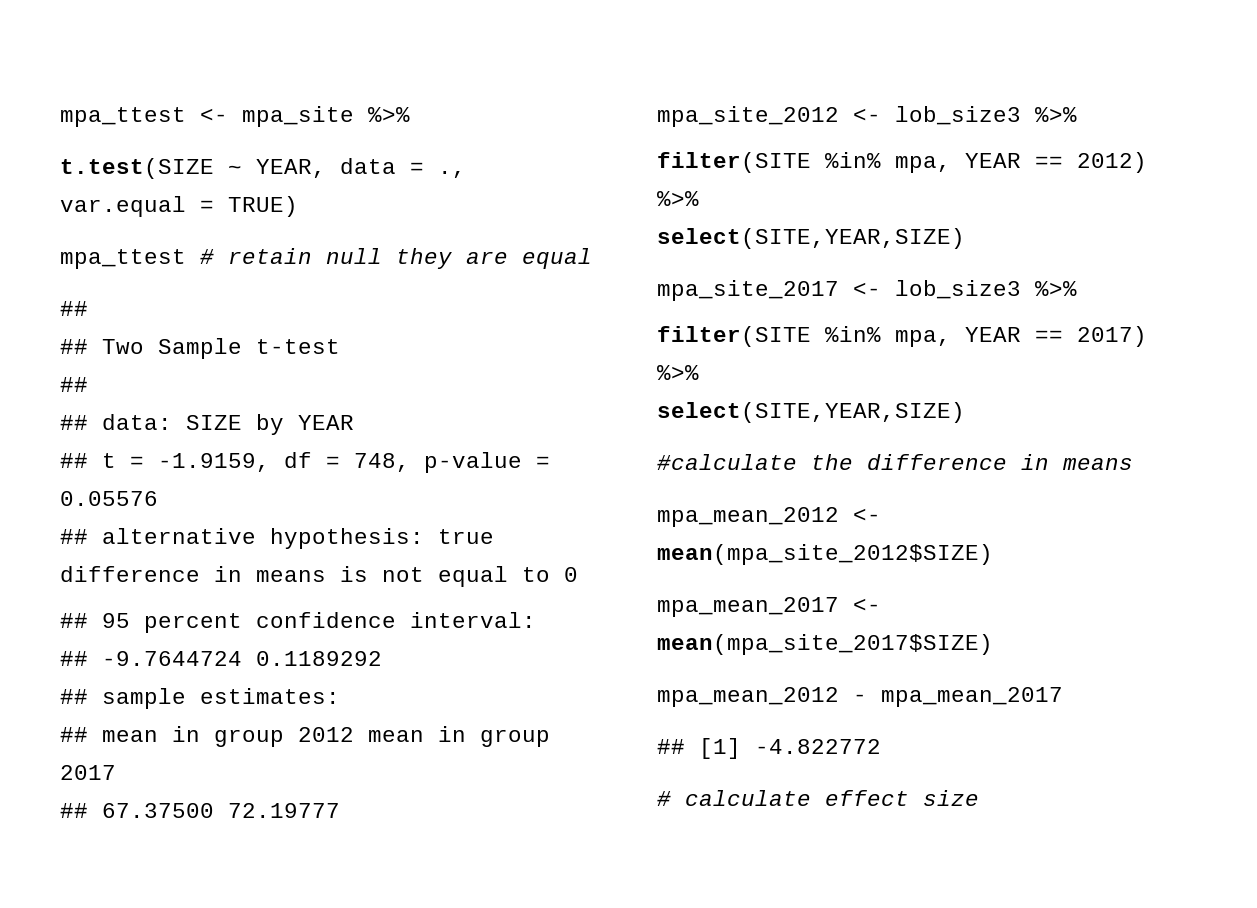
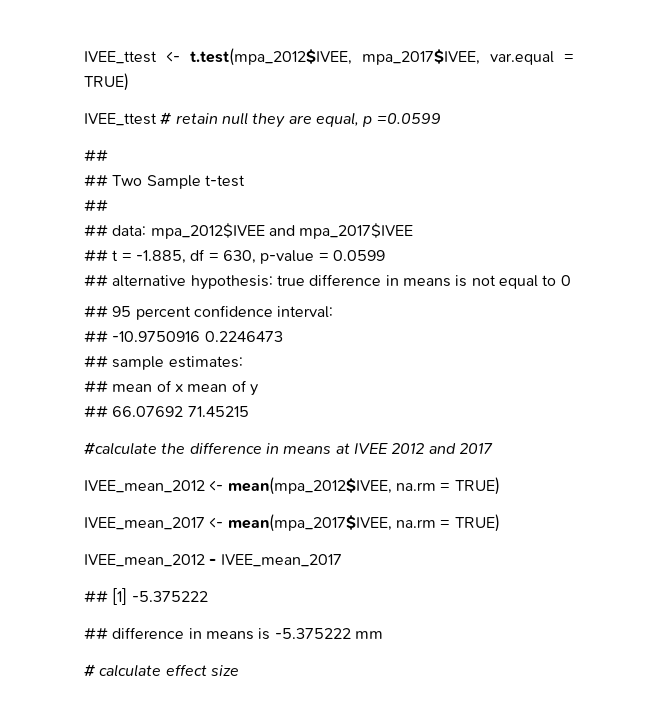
- mpa_ttest <- mpa_site %>%
- t.test(SIZE ~ YEAR, data = ., var.equal = TRUE)
+ IVEE_ttest <- t.test(mpa_2012$IVEE, mpa_2017$IVEE, var.equal = TRUE)
- mpa_ttest # retain null they are equal
+ IVEE_ttest # retain null they are equal, p =0.0599
- ## data: SIZE by YEAR
+ ## data: mpa_2012$IVEE and mpa_2017$IVEE
- ## t = -1.9159, df = 748, p-value = 0.05576
+ ## t = -1.885, df = 630, p-value = 0.0599
- ## -9.7644724 0.1189292
+ ## -10.9750916 0.2246473
- ## mean in group 2012 mean in group 2017
- ## 67.37500 72.19777
- mpa_site_2012 <- lob_size3 %>%
- filter(SITE %in% mpa, YEAR == 2012) %>%
- select(SITE,YEAR,SIZE)
- mpa_site_2017 <- lob_size3 %>%
- filter(SITE %in% mpa, YEAR == 2017) %>%
- select(SITE,YEAR,SIZE)
+ ## mean of x mean of y
+ ## 66.07692 71.45215
- #calculate the difference in means
- mpa_mean_2012 <- mean(mpa_site_2012$SIZE)
- mpa_mean_2017 <- mean(mpa_site_2017$SIZE)
- mpa_mean_2012 - mpa_mean_2017
- ## [1] -4.822772
+ #calculate the difference in means at IVEE 2012 and 2017
+ IVEE_mean_2012 <- mean(mpa_2012$IVEE, na.rm = TRUE)
+ IVEE_mean_2017 <- mean(mpa_2017$IVEE, na.rm = TRUE)
+ IVEE_mean_2012 - IVEE_mean_2017
+ ## [1] -5.375222
+ ## difference in means is -5.375222 mm

